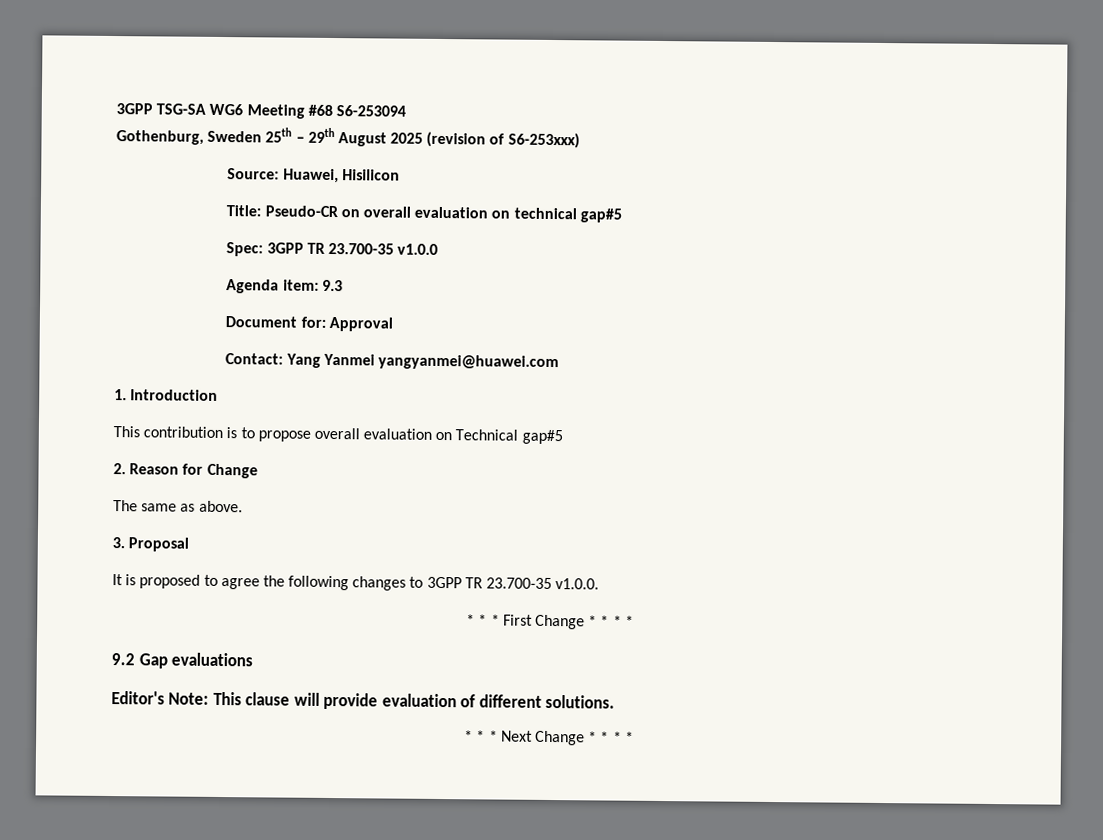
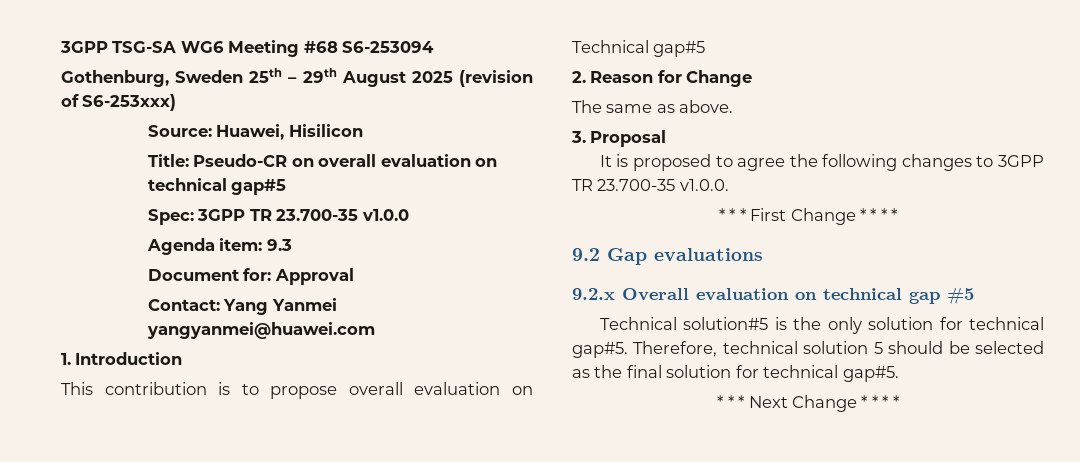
- Editor's Note: This clause will provide evaluation of different solutions.
+ 9.2.x Overall evaluation on technical gap #5
+ Technical solution#5 is the only solution for technical gap#5. Therefore, technical solution 5 should be selected as the final solution for technical gap#5.

